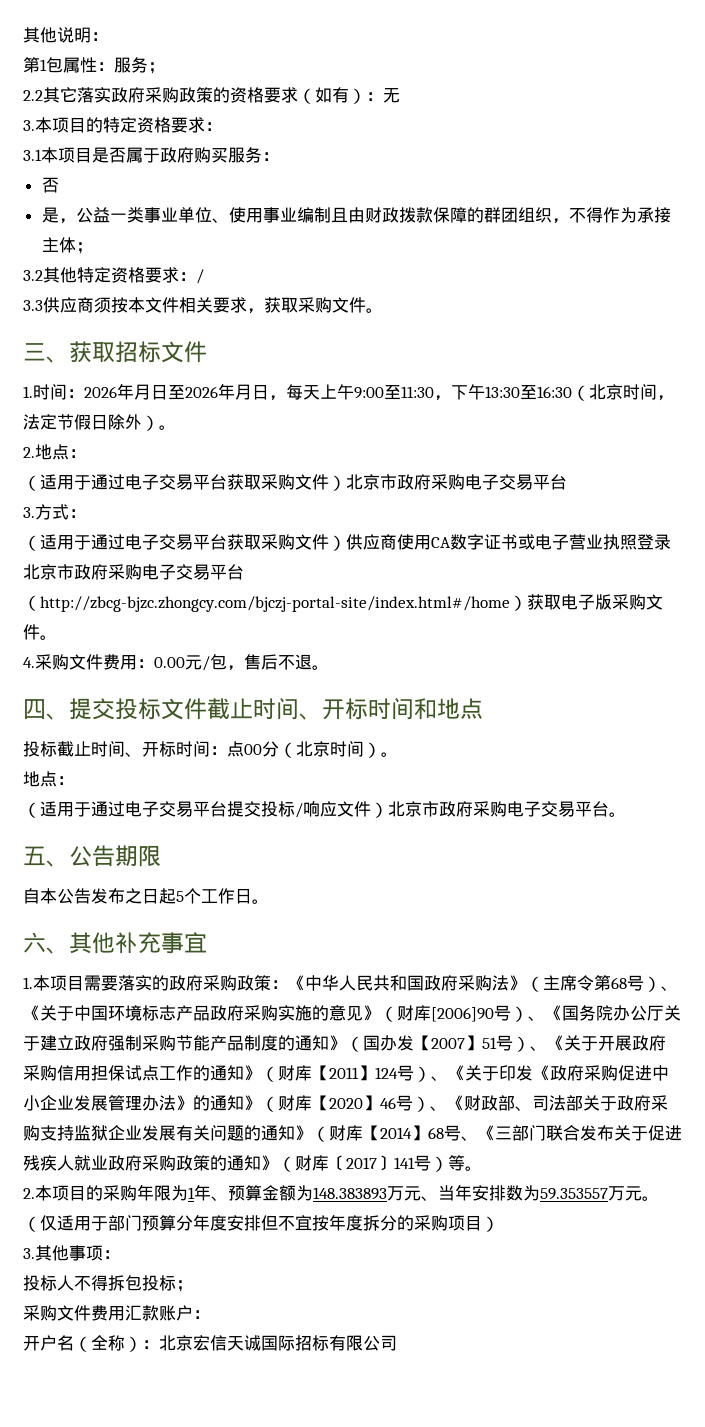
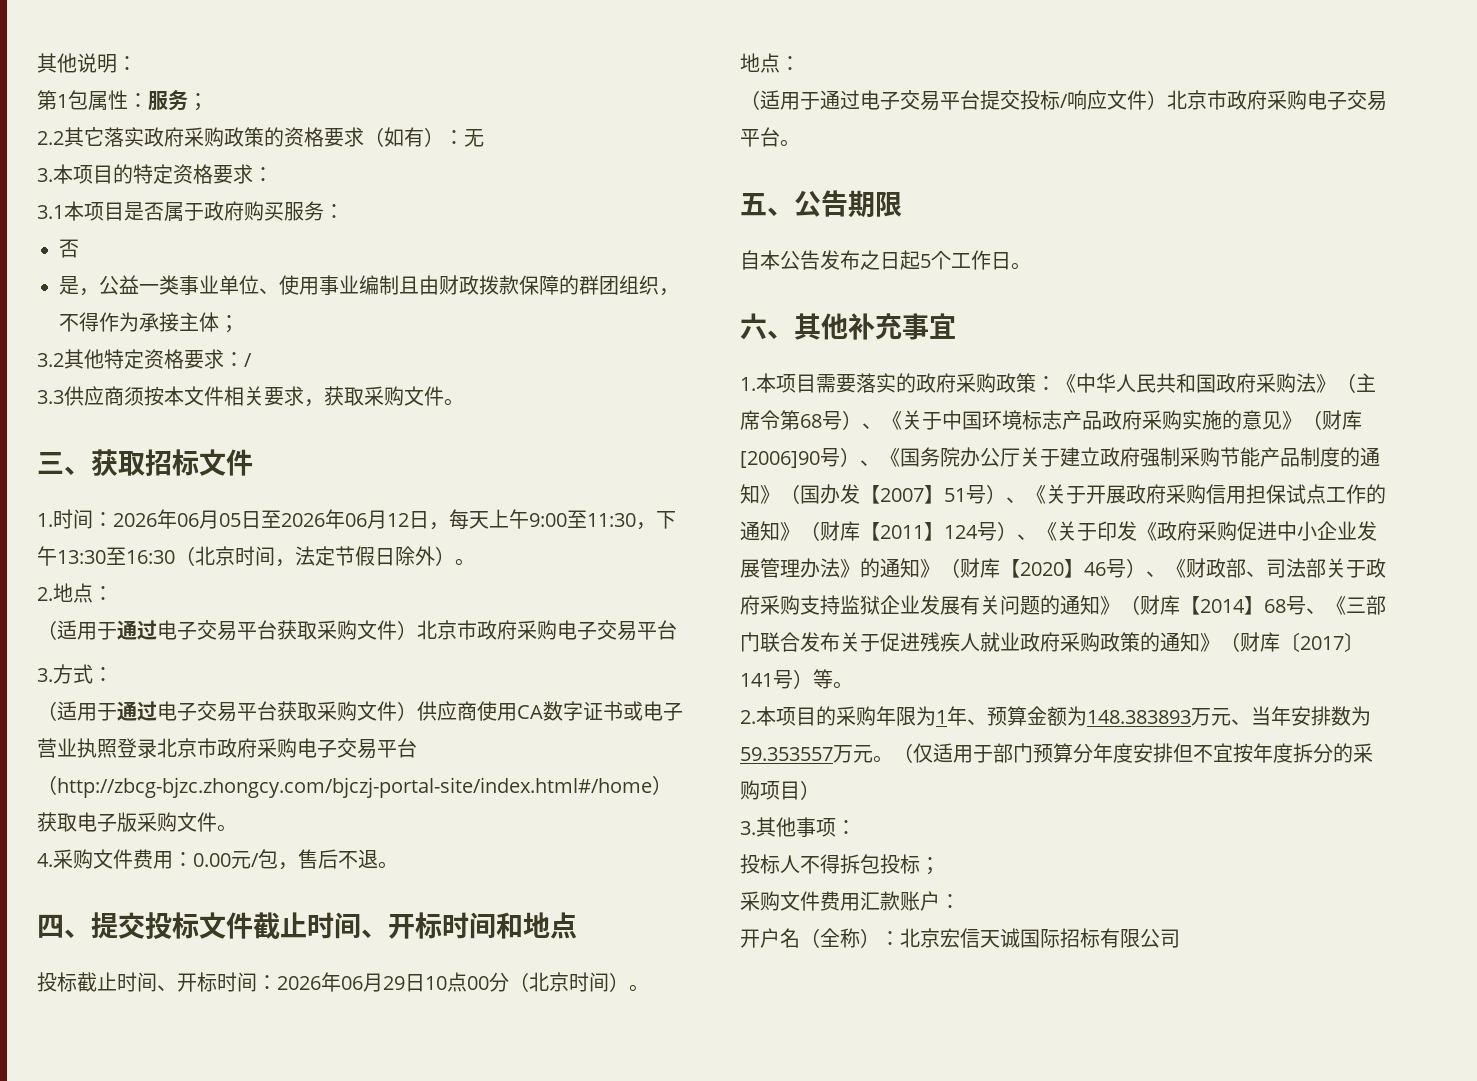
- 1.时间：2026年月日至2026年月日，每天上午9:00至11:30，下午13:30至16:30（北京时间，法定节假日除外）。
+ 1.时间：2026年06月05日至2026年06月12日，每天上午9:00至11:30，下午13:30至16:30（北京时间，法定节假日除外）。
- 投标截止时间、开标时间：点00分（北京时间）。
+ 投标截止时间、开标时间：2026年06月29日10点00分（北京时间）。

